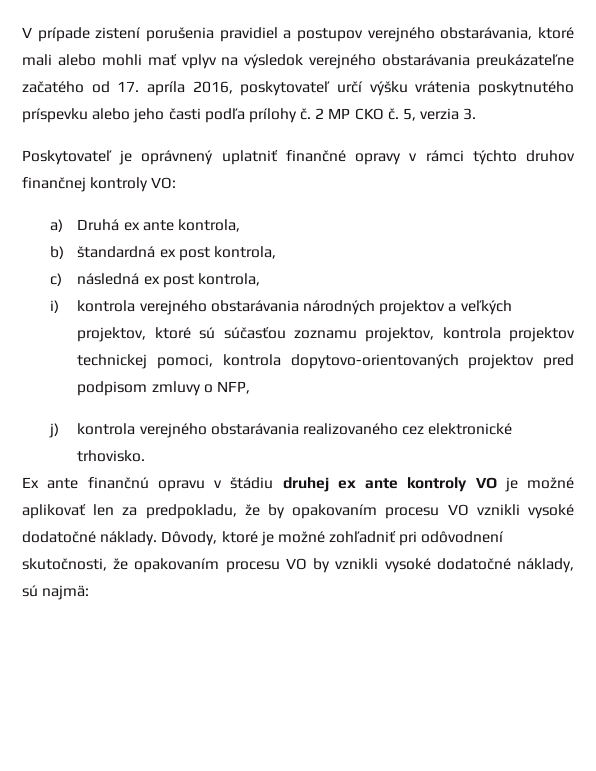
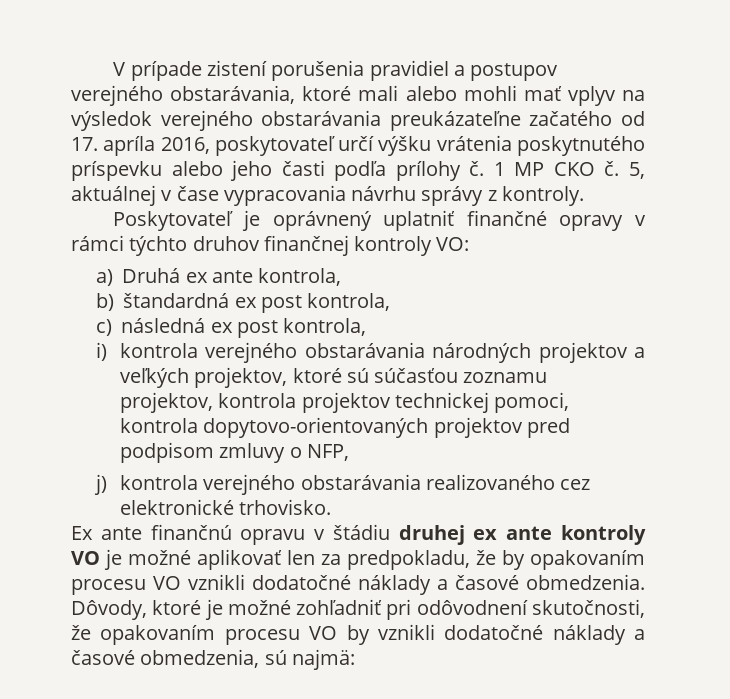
- 2 MP CKO č.
+ 1 MP CKO č.
- 5, verzia 3.
+ 5, aktuálnej v čase vypracovania návrhu správy z kontroly.
- Ex ante finančnú opravu v štádiu druhej ex ante kontroly VO je možné aplikovať len za predpokladu, že by opakovaním procesu VO vznikli vysoké dodatočné náklady.
+ Ex ante finančnú opravu v štádiu druhej ex ante kontroly VO je možné aplikovať len za predpokladu, že by opakovaním procesu VO vznikli dodatočné náklady a časové obmedzenia.
- Dôvody, ktoré je možné zohľadniť pri odôvodnení skutočnosti, že opakovaním procesu VO by vznikli vysoké dodatočné náklady, sú najmä:
+ Dôvody, ktoré je možné zohľadniť pri odôvodnení skutočnosti, že opakovaním procesu VO by vznikli dodatočné náklady a časové obmedzenia, sú najmä:

